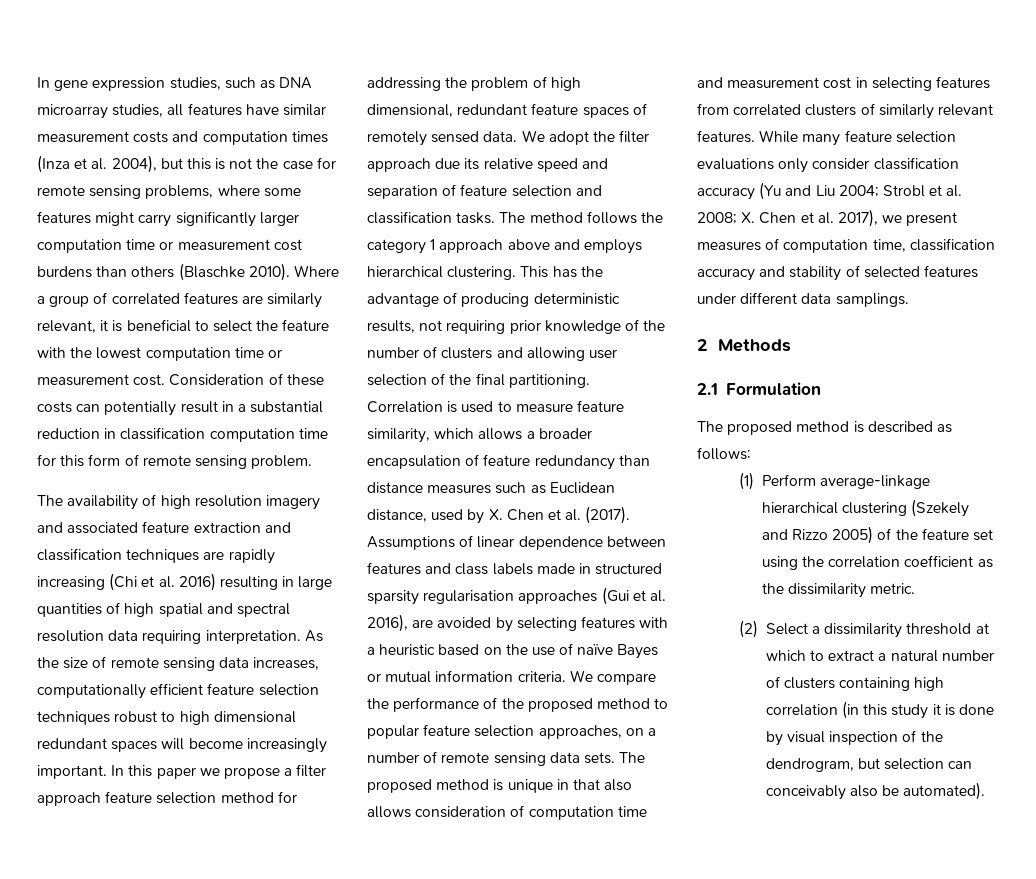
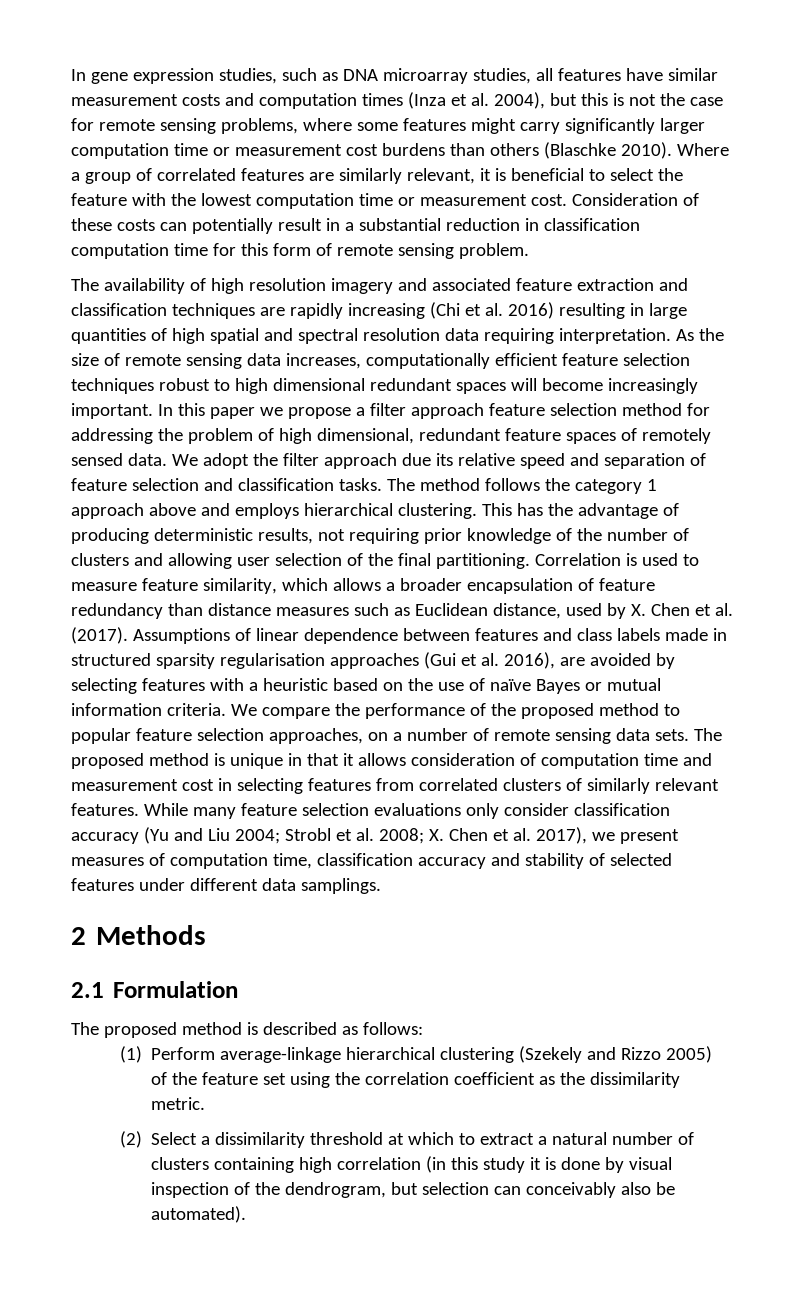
- The proposed method is unique in that also allows consideration of computation time and measurement cost in selecting features from correlated clusters of similarly relevant features.
+ The proposed method is unique in that it allows consideration of computation time and measurement cost in selecting features from correlated clusters of similarly relevant features.

